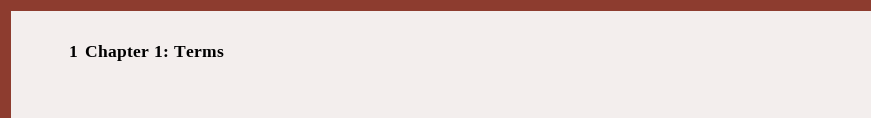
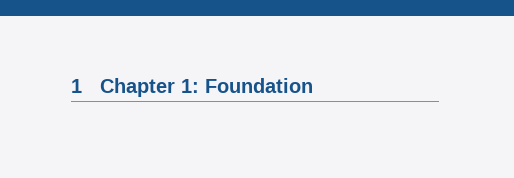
- 1 Chapter 1: Terms
+ 1 Chapter 1: Foundation

